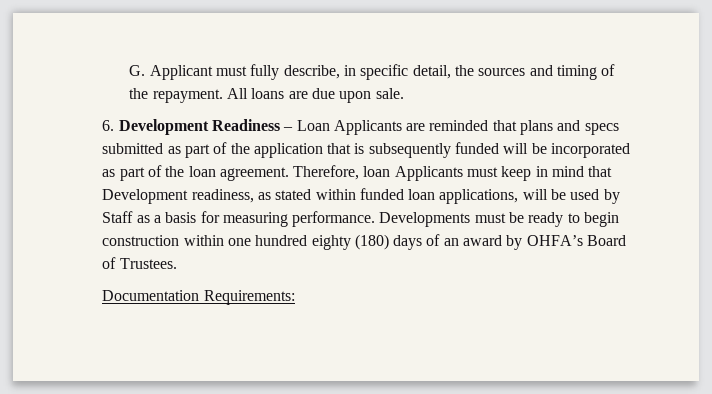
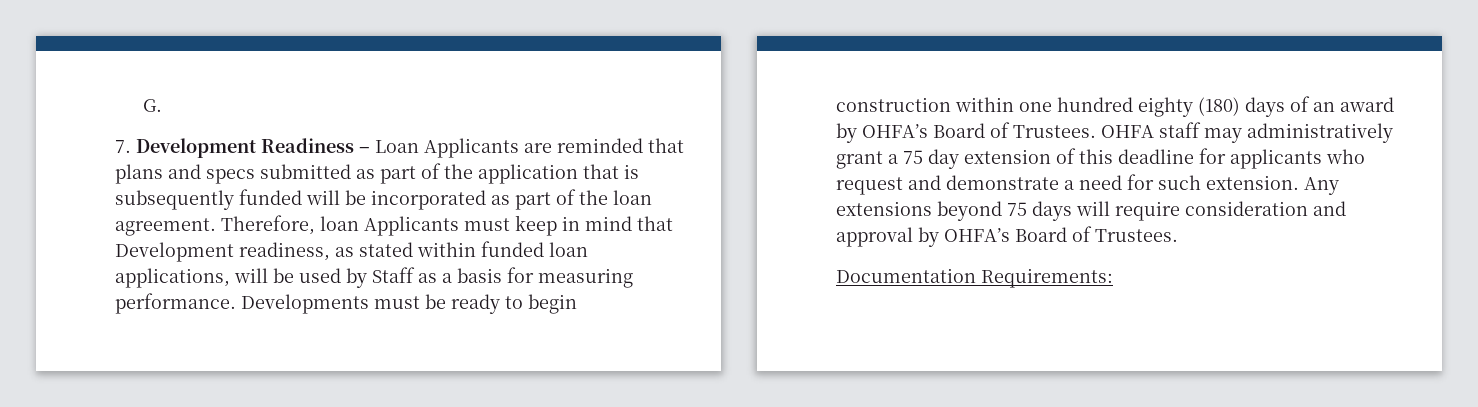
- G. Applicant must fully describe, in specific detail, the sources and timing of the repayment. All loans are due upon sale.
- 6. Development Readiness – Loan Applicants are reminded that plans and specs submitted as part of the application that is subsequently funded will be incorporated as part of the loan agreement.
+ G.
+ 7. Development Readiness – Loan Applicants are reminded that plans and specs submitted as part of the application that is subsequently funded will be incorporated as part of the loan agreement.
+ OHFA staff may administratively grant a 75 day extension of this deadline for applicants who request and demonstrate a need for such extension. Any extensions beyond 75 days will require consideration and approval by OHFA’s Board of Trustees.

